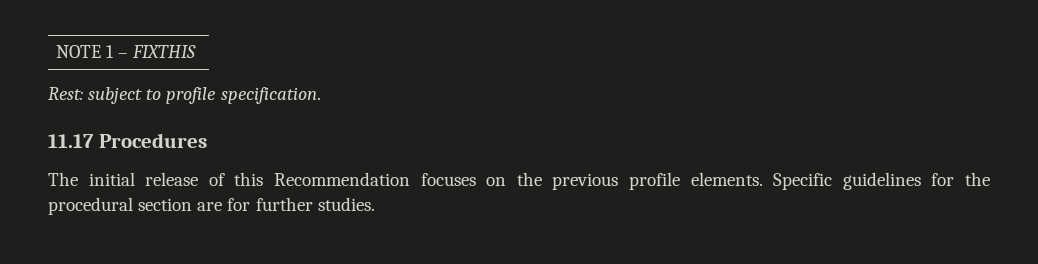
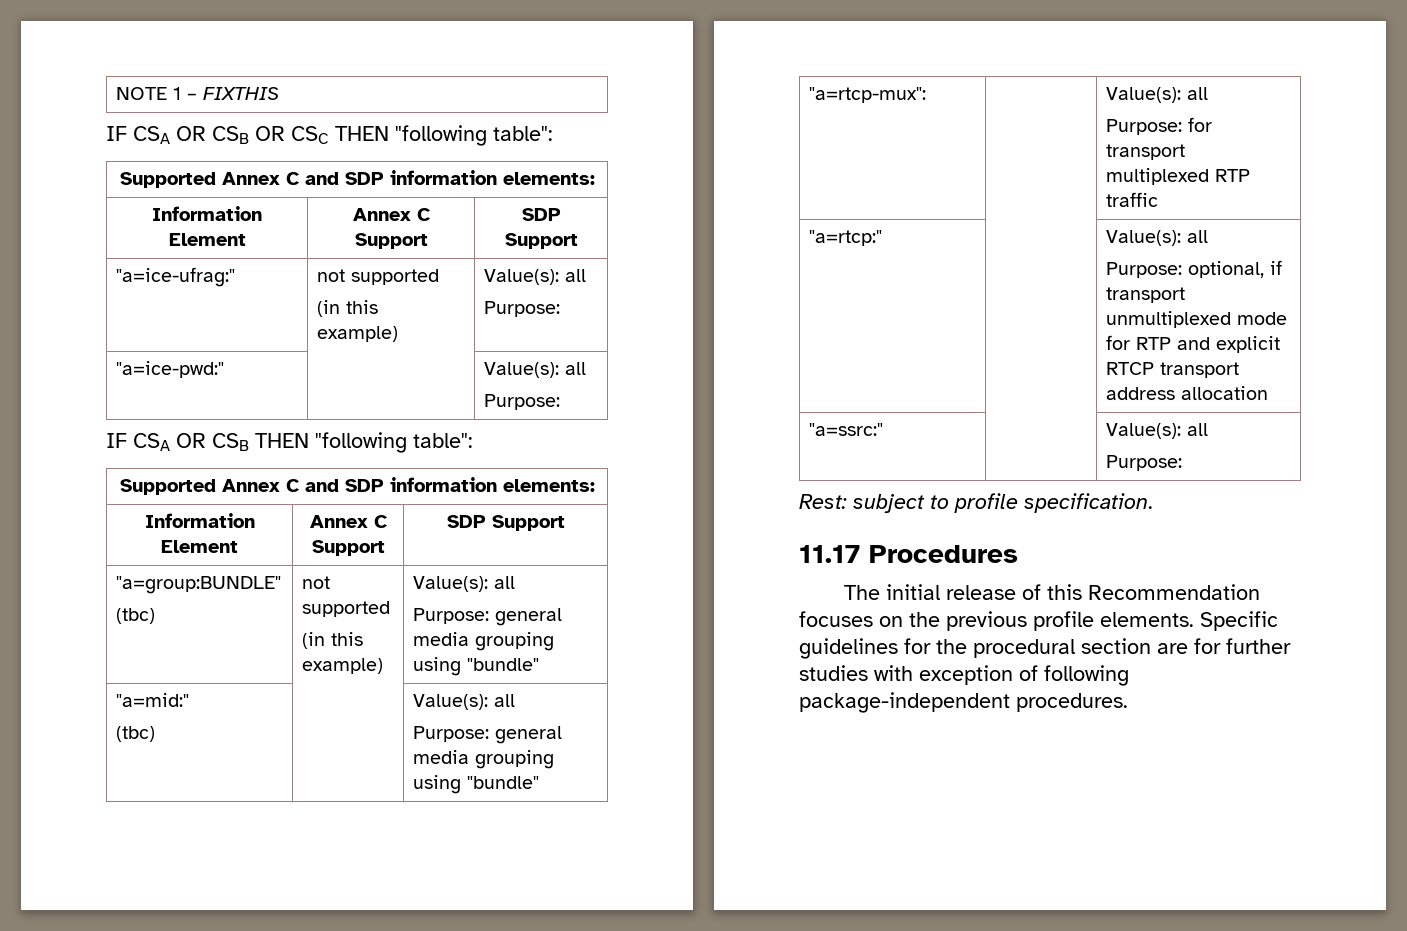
+ IF CSA OR CSB OR CSC THEN "following table":
+ Supported Annex C and SDP information elements:
+ Information Element | Annex C Support | SDP Support
+ "a=ice-ufrag:" | not supported
+ (in this example) | Value(s): all
+ Purpose:
+ "a=ice-pwd:" | | Value(s): all
+ Purpose:
+ IF CSA OR CSB THEN "following table":
+ Supported Annex C and SDP information elements:
+ Information Element | Annex C Support | SDP Support
+ "a=group:BUNDLE"
+ (tbc) | not supported
+ (in this example) | Value(s): all
+ Purpose: general media grouping using "bundle"
+ "a=mid:"
+ (tbc) | | Value(s): all
+ Purpose: general media grouping using "bundle"
+ "a=rtcp-mux": | | Value(s): all
+ Purpose: for transport multiplexed RTP traffic
+ "a=rtcp:" | | Value(s): all
+ Purpose: optional, if transport unmultiplexed mode for RTP and explicit RTCP transport address allocation
+ "a=ssrc:" | | Value(s): all
+ Purpose:
- Specific guidelines for the procedural section are for further studies.
+ Specific guidelines for the procedural section are for further studies with exception of following package-independent procedures.

